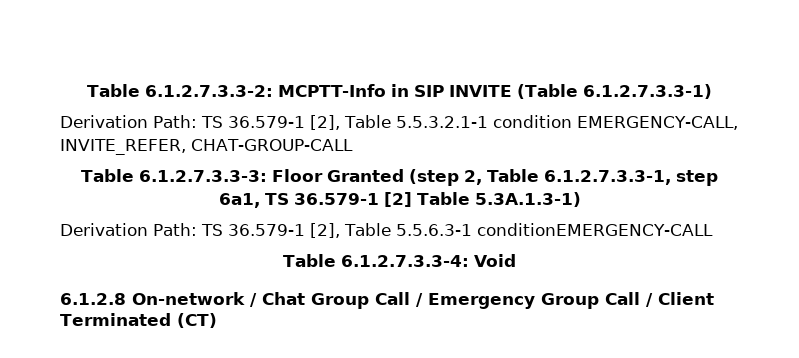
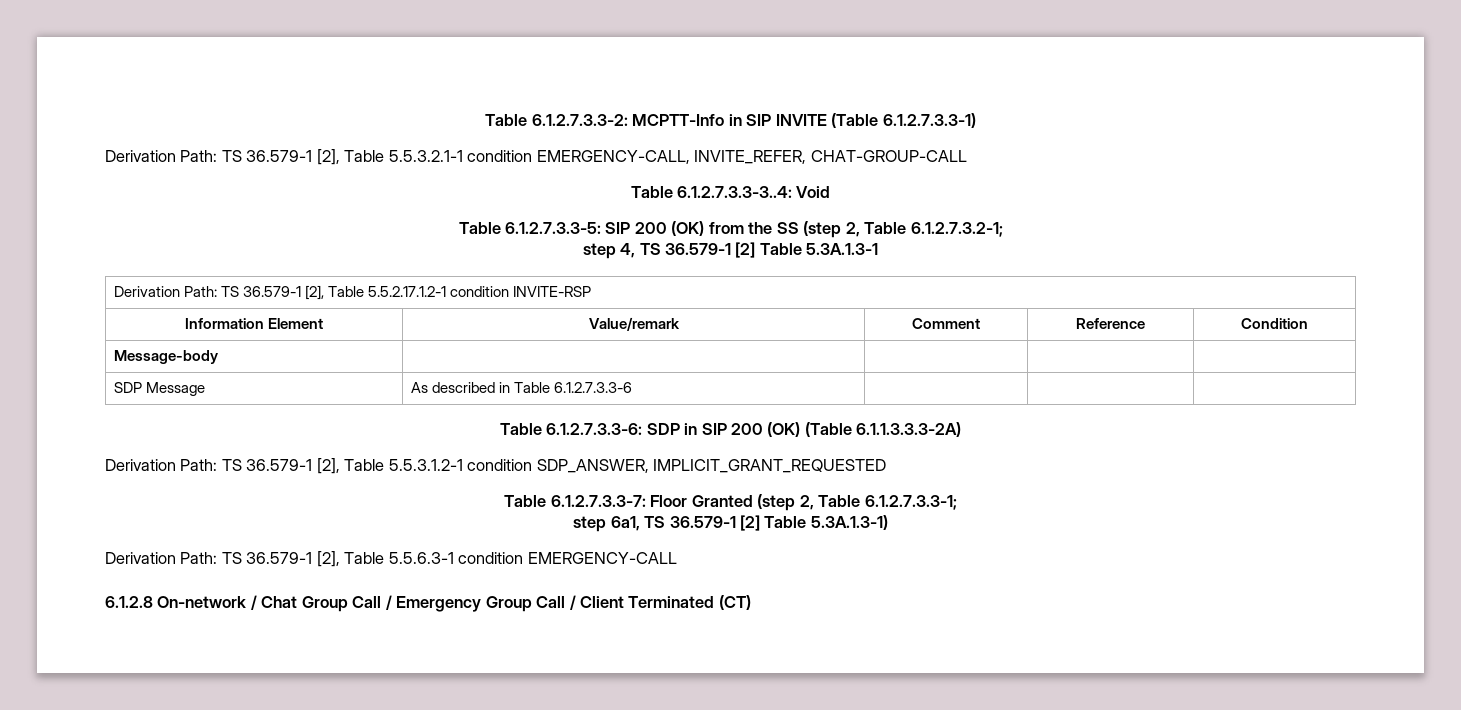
- Table 6.1.2.7.3.3-3: Floor Granted (step 2, Table 6.1.2.7.3.3-1, step 6a1, TS 36.579-1 [2] Table 5.3A.1.3-1)
+ Table 6.1.2.7.3.3-3..4: Void
+ Table 6.1.2.7.3.3-5: SIP 200 (OK) from the SS (step 2, Table 6.1.2.7.3.2-1;
+ step 4, TS 36.579-1 [2] Table 5.3A.1.3-1
+ Derivation Path: TS 36.579-1 [2], Table 5.5.2.17.1.2-1 condition INVITE-RSP
+ Information Element | Value/remark | Comment | Reference | Condition
+ Message-body | | | |
+ SDP Message | As described in Table 6.1.2.7.3.3-6 | | |
+ Table 6.1.2.7.3.3-6: SDP in SIP 200 (OK) (Table 6.1.1.3.3.3-2A)
+ Derivation Path: TS 36.579-1 [2], Table 5.5.3.1.2-1 condition SDP_ANSWER, IMPLICIT_GRANT_REQUESTED
+ Table 6.1.2.7.3.3-7: Floor Granted (step 2, Table 6.1.2.7.3.3-1;
+ step 6a1, TS 36.579-1 [2] Table 5.3A.1.3-1)
- Derivation Path: TS 36.579-1 [2], Table 5.5.6.3-1 conditionEMERGENCY-CALL
- Table 6.1.2.7.3.3-4: Void
+ Derivation Path: TS 36.579-1 [2], Table 5.5.6.3-1 condition EMERGENCY-CALL

